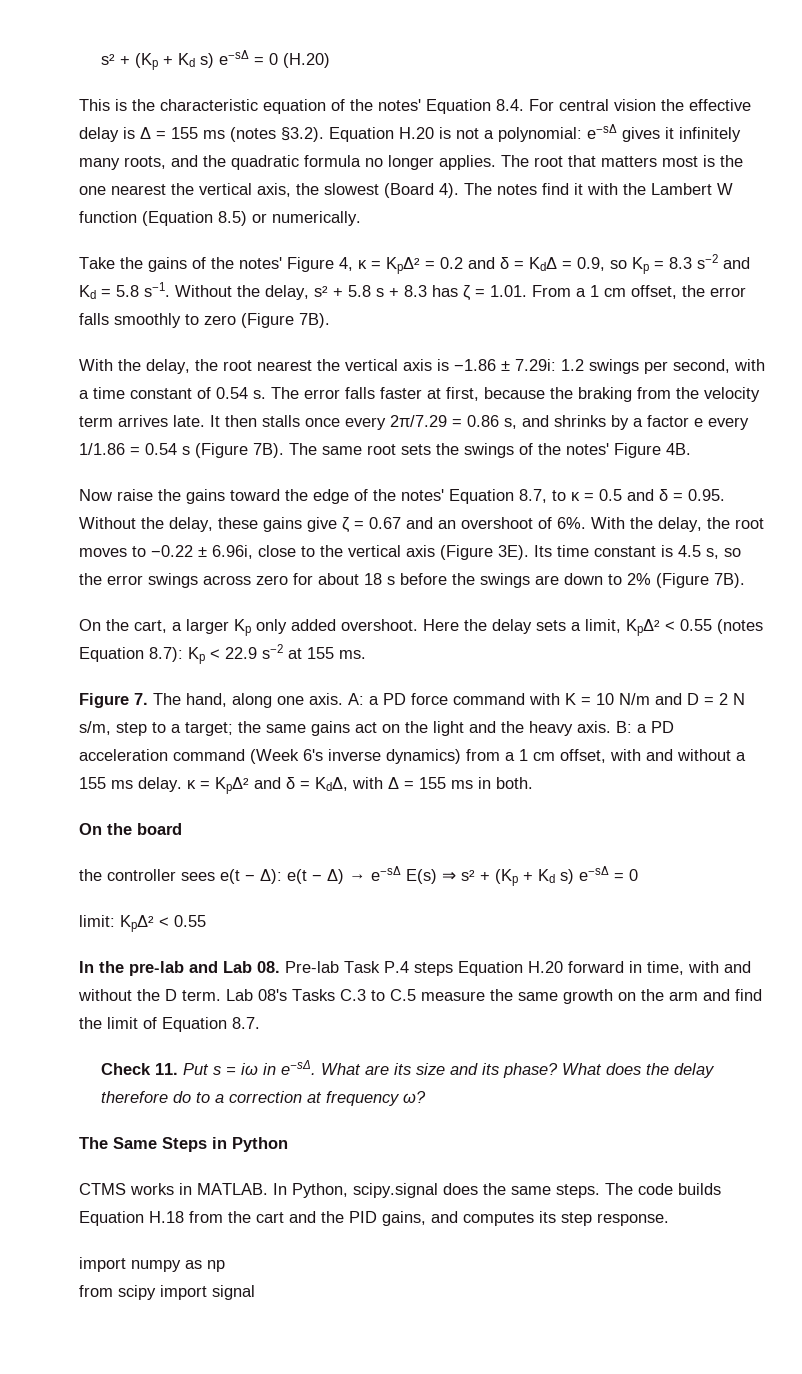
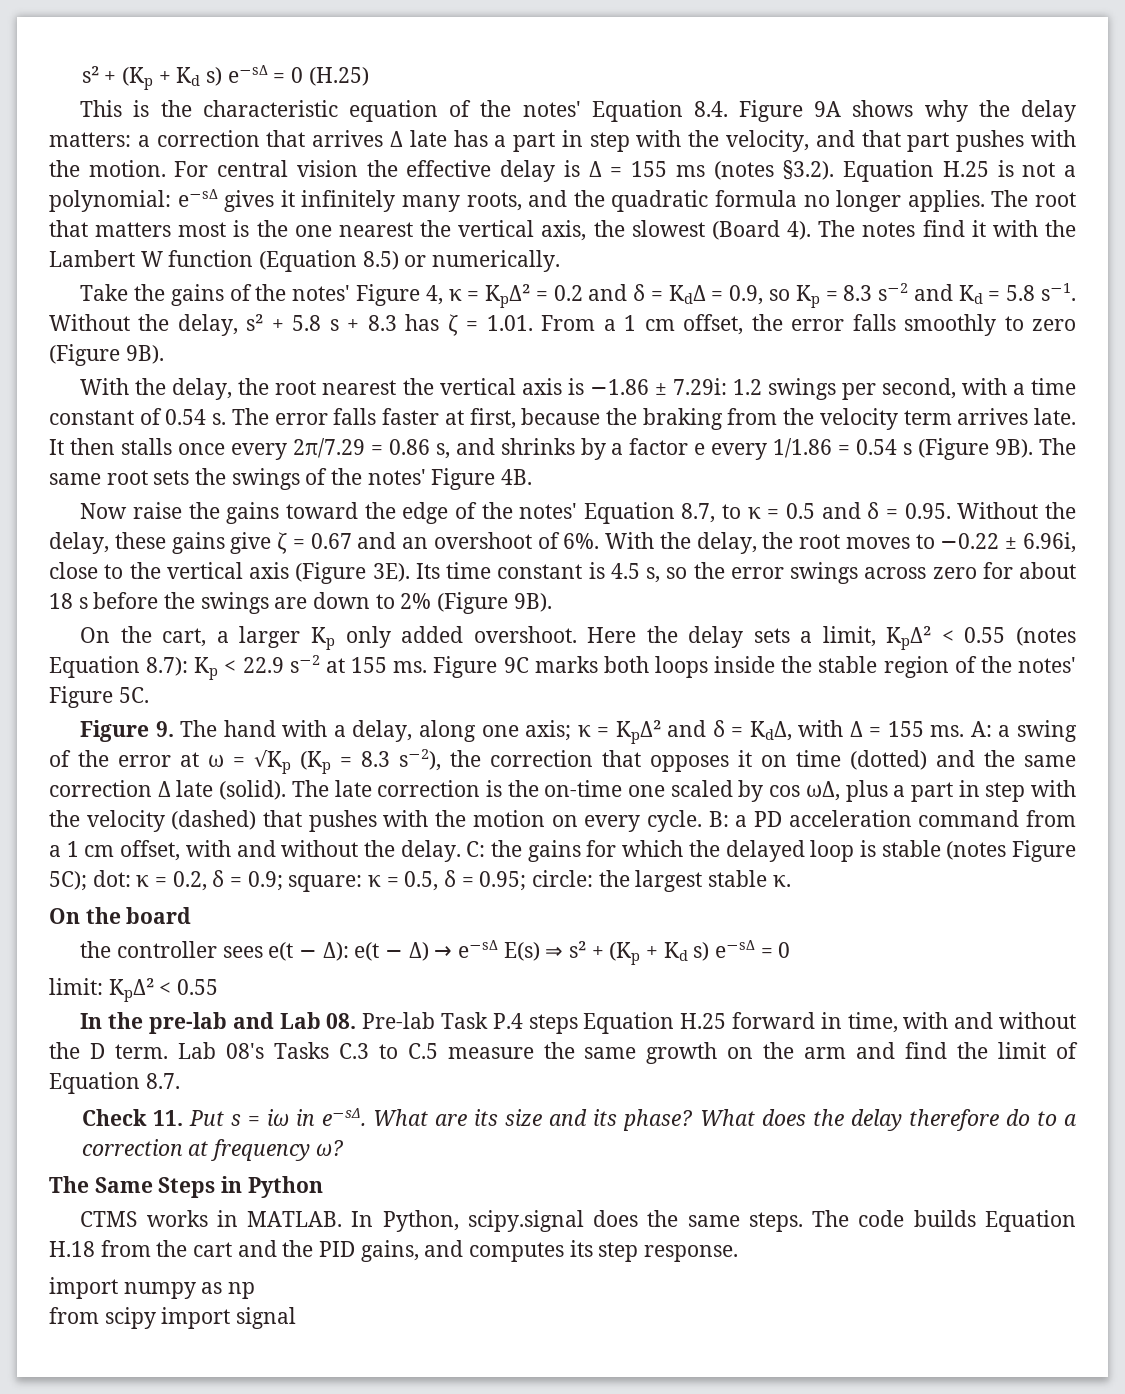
- s² + (Kp + Kd s) e−sΔ = 0 (H.20)
+ s² + (Kp + Kd s) e−sΔ = 0 (H.25)
- This is the characteristic equation of the notes' Equation 8.4. For central vision the effective delay is Δ = 155 ms (notes §3.2). Equation H.20 is not a polynomial: e−sΔ gives it infinitely many roots, and the quadratic formula no longer applies.
+ This is the characteristic equation of the notes' Equation 8.4. Figure 9A shows why the delay matters: a correction that arrives Δ late has a part in step with the velocity, and that part pushes with the motion. For central vision the effective delay is Δ = 155 ms (notes §3.2). Equation H.25 is not a polynomial: e−sΔ gives it infinitely many roots, and the quadratic formula no longer applies.
- Without the delay, s² + 5.8 s + 8.3 has ζ = 1.01. From a 1 cm offset, the error falls smoothly to zero (Figure 7B).
+ Without the delay, s² + 5.8 s + 8.3 has ζ = 1.01. From a 1 cm offset, the error falls smoothly to zero (Figure 9B).
- It then stalls once every 2π/7.29 = 0.86 s, and shrinks by a factor e every 1/1.86 = 0.54 s (Figure 7B).
+ It then stalls once every 2π/7.29 = 0.86 s, and shrinks by a factor e every 1/1.86 = 0.54 s (Figure 9B).
- Its time constant is 4.5 s, so the error swings across zero for about 18 s before the swings are down to 2% (Figure 7B).
+ Its time constant is 4.5 s, so the error swings across zero for about 18 s before the swings are down to 2% (Figure 9B).
- Here the delay sets a limit, KpΔ² < 0.55 (notes Equation 8.7): Kp < 22.9 s−2 at 155 ms.
- Figure 7. The hand, along one axis. A: a PD force command with K = 10 N/m and D = 2 N s/m, step to a target; the same gains act on the light and the heavy axis. B: a PD acceleration command (Week 6's inverse dynamics) from a 1 cm offset, with and without a 155 ms delay. κ = KpΔ² and δ = KdΔ, with Δ = 155 ms in both.
+ Here the delay sets a limit, KpΔ² < 0.55 (notes Equation 8.7): Kp < 22.9 s−2 at 155 ms. Figure 9C marks both loops inside the stable region of the notes' Figure 5C.
+ Figure 9. The hand with a delay, along one axis; κ = KpΔ² and δ = KdΔ, with Δ = 155 ms. A: a swing of the error at ω = √Kp (Kp = 8.3 s−2), the correction that opposes it on time (dotted) and the same correction Δ late (solid). The late correction is the on-time one scaled by cos ωΔ, plus a part in step with the velocity (dashed) that pushes with the motion on every cycle. B: a PD acceleration command from a 1 cm offset, with and without the delay. C: the gains for which the delayed loop is stable (notes Figure 5C); dot: κ = 0.2, δ = 0.9; square: κ = 0.5, δ = 0.95; circle: the largest stable κ.
- In the pre-lab and Lab 08. Pre-lab Task P.4 steps Equation H.20 forward in time, with and without the D term.
+ In the pre-lab and Lab 08. Pre-lab Task P.4 steps Equation H.25 forward in time, with and without the D term.

